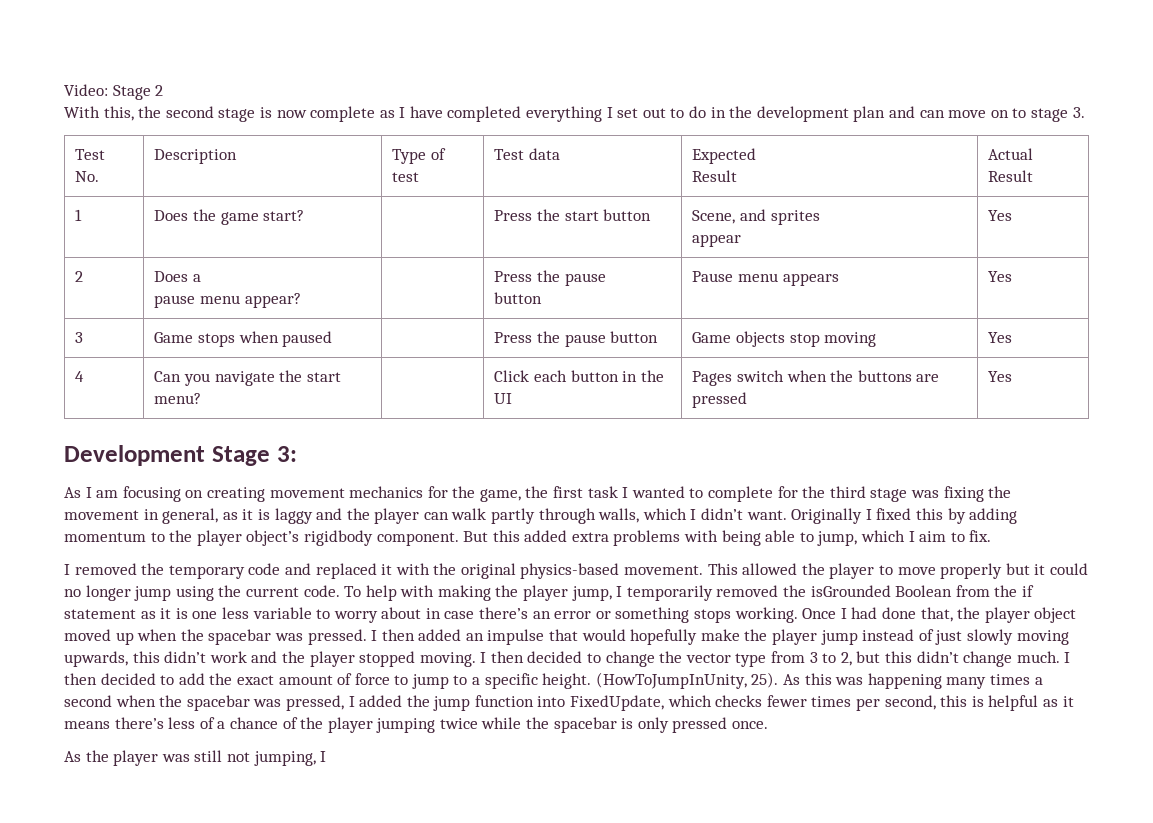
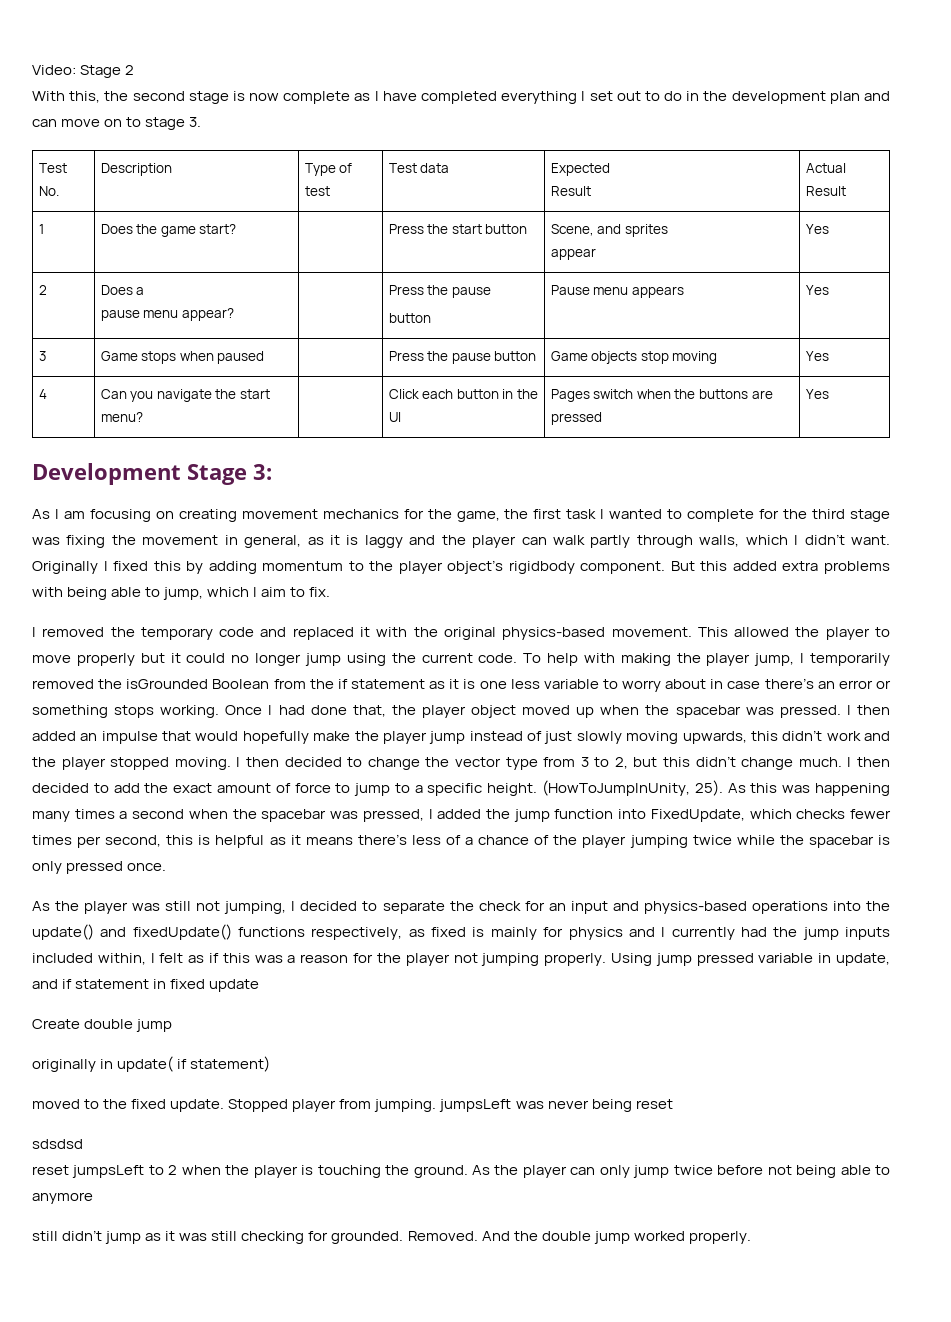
- As the player was still not jumping, I
+ As the player was still not jumping, I decided to separate the check for an input and physics-based operations into the update() and fixedUpdate() functions respectively, as fixed is mainly for physics and I currently had the jump inputs included within, I felt as if this was a reason for the player not jumping properly. Using jump pressed variable in update, and if statement in fixed update
+ Create double jump
+ originally in update( if statement)
+ moved to the fixed update. Stopped player from jumping. jumpsLeft was never being reset
+ sdsdsd
+ reset jumpsLeft to 2 when the player is touching the ground. As the player can only jump twice before not being able to anymore
+ still didn’t jump as it was still checking for grounded. Removed. And the double jump worked properly.

